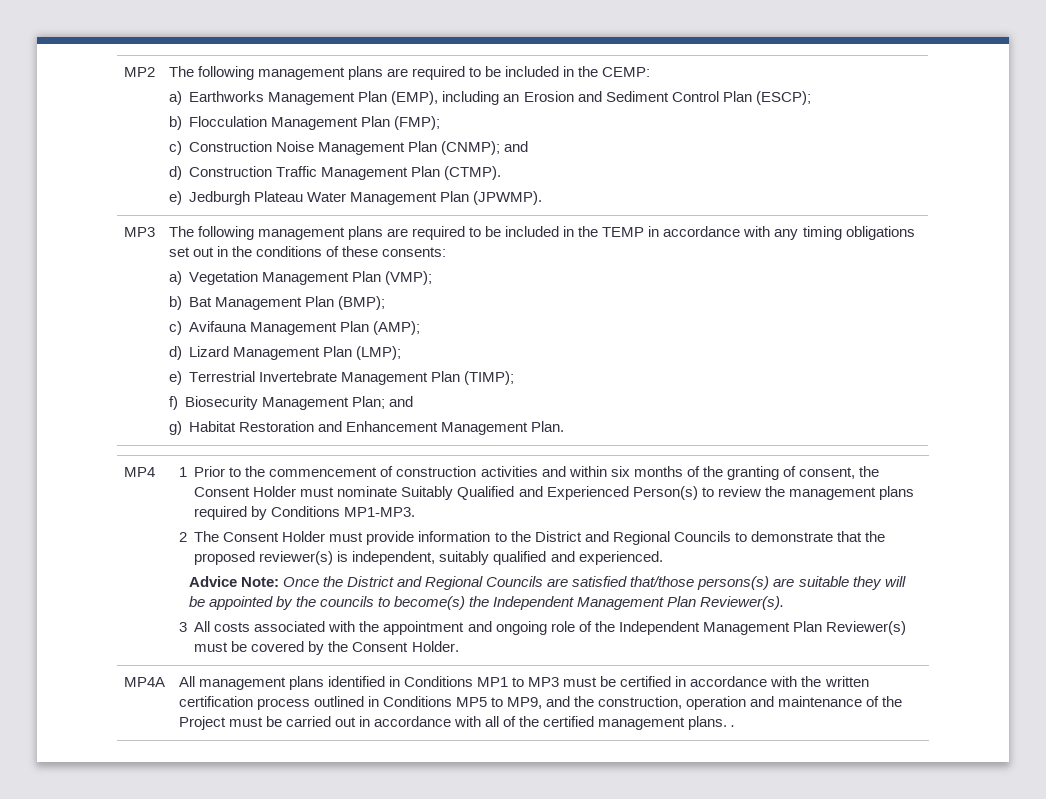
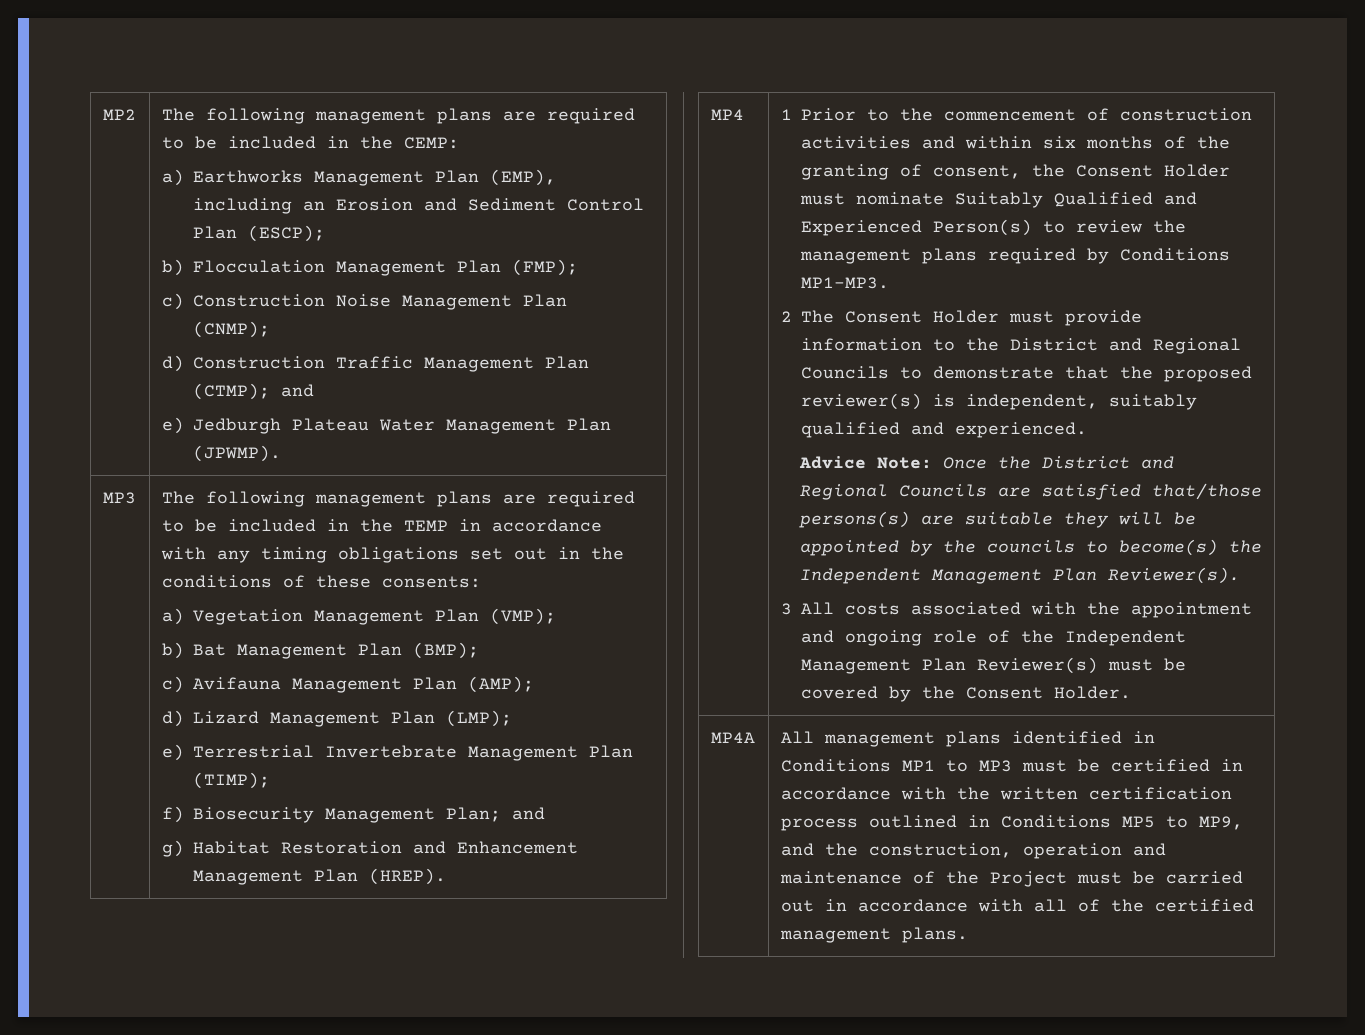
- c) Construction Noise Management Plan (CNMP); and
+ c) Construction Noise Management Plan (CNMP);
- d) Construction Traffic Management Plan (CTMP).
+ d) Construction Traffic Management Plan (CTMP); and
- g) Habitat Restoration and Enhancement Management Plan.
+ g) Habitat Restoration and Enhancement Management Plan (HREP).
- All management plans identified in Conditions MP1 to MP3 must be certified in accordance with the written certification process outlined in Conditions MP5 to MP9, and the construction, operation and maintenance of the Project must be carried out in accordance with all of the certified management plans. .
+ All management plans identified in Conditions MP1 to MP3 must be certified in accordance with the written certification process outlined in Conditions MP5 to MP9, and the construction, operation and maintenance of the Project must be carried out in accordance with all of the certified management plans.

